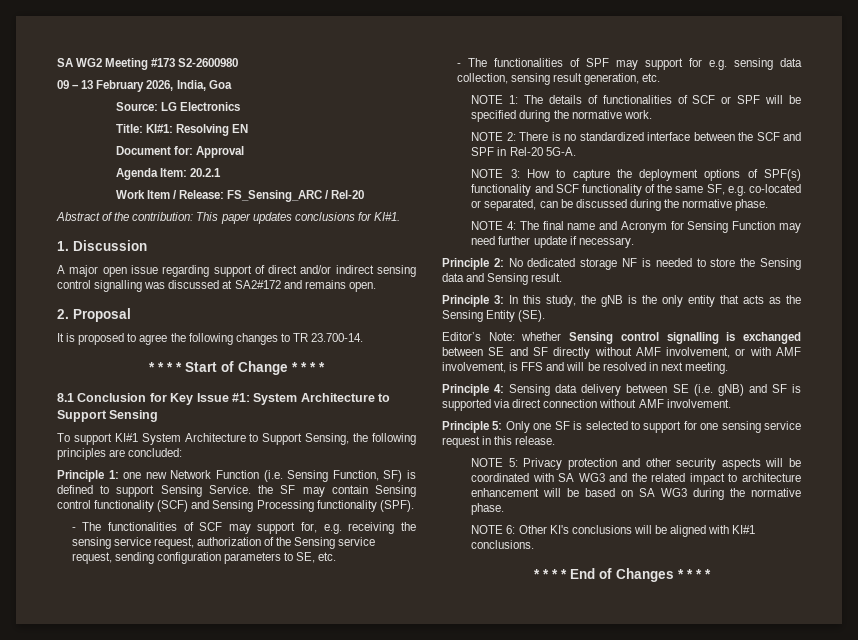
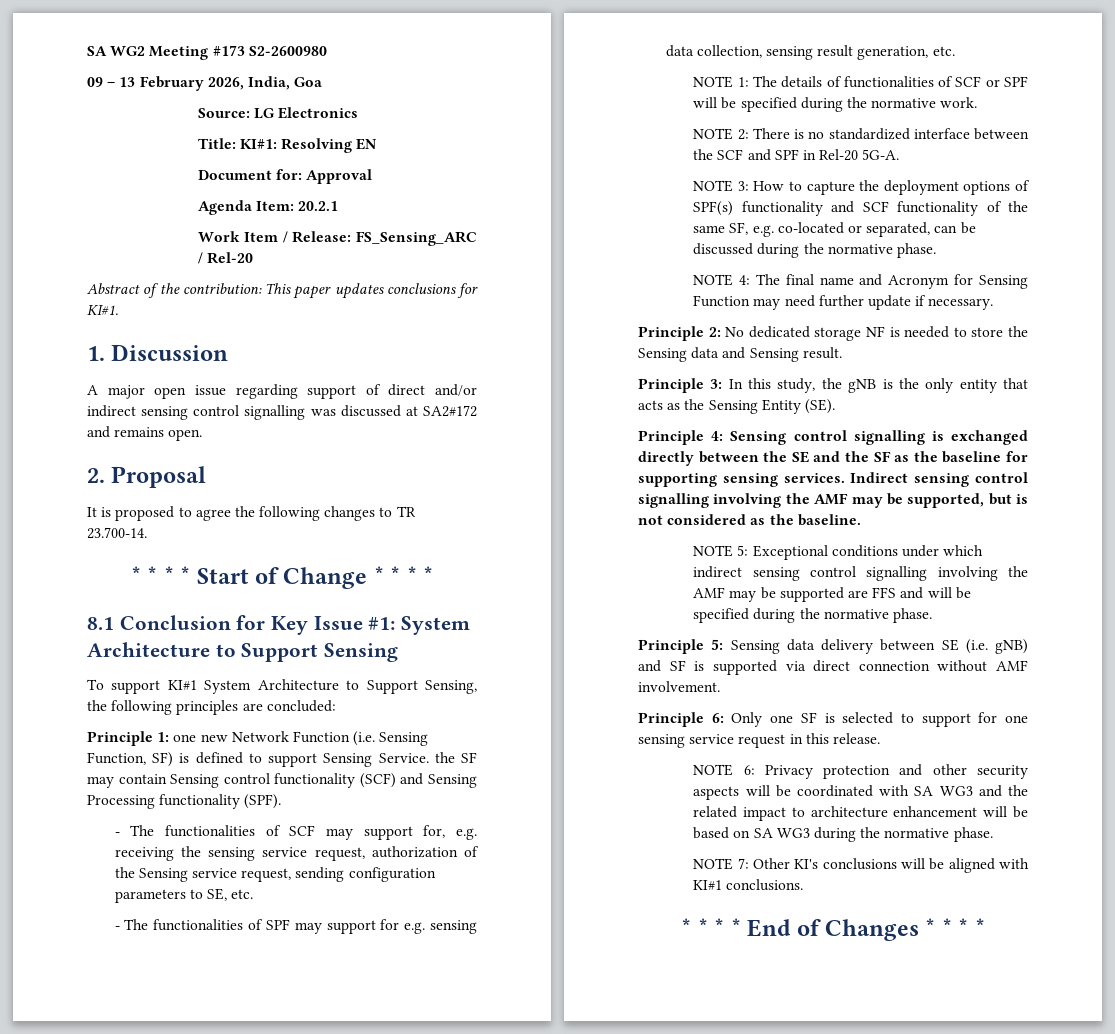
- Editor’s Note: whether Sensing control signalling is exchanged between SE and SF directly without AMF involvement, or with AMF involvement, is FFS and will be resolved in next meeting.
- Principle 4: Sensing data delivery between SE (i.e. gNB) and SF is supported via direct connection without AMF involvement.
+ Principle 4: Sensing control signalling is exchanged directly between the SE and the SF as the baseline for supporting sensing services. Indirect sensing control signalling involving the AMF may be supported, but is not considered as the baseline.
+ NOTE 5: Exceptional conditions under which indirect sensing control signalling involving the AMF may be supported are FFS and will be specified during the normative phase.
+ Principle 5: Sensing data delivery between SE (i.e. gNB) and SF is supported via direct connection without AMF involvement.
- Principle 5: Only one SF is selected to support for one sensing service request in this release.
+ Principle 6: Only one SF is selected to support for one sensing service request in this release.
- NOTE 5: Privacy protection and other security aspects will be coordinated with SA WG3 and the related impact to architecture enhancement will be based on SA WG3 during the normative phase.
+ NOTE 6: Privacy protection and other security aspects will be coordinated with SA WG3 and the related impact to architecture enhancement will be based on SA WG3 during the normative phase.
- NOTE 6: Other KI's conclusions will be aligned with KI#1 conclusions.
+ NOTE 7: Other KI's conclusions will be aligned with KI#1 conclusions.

